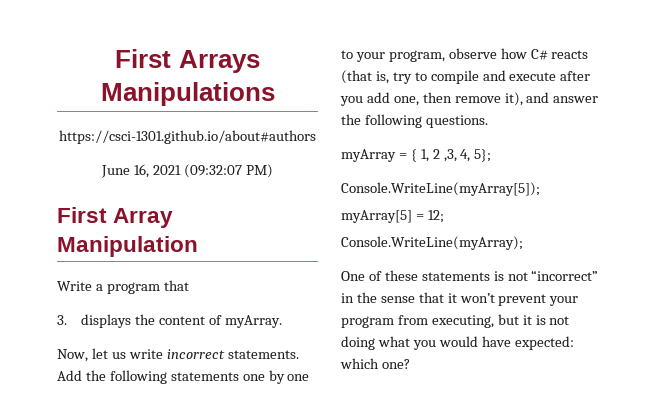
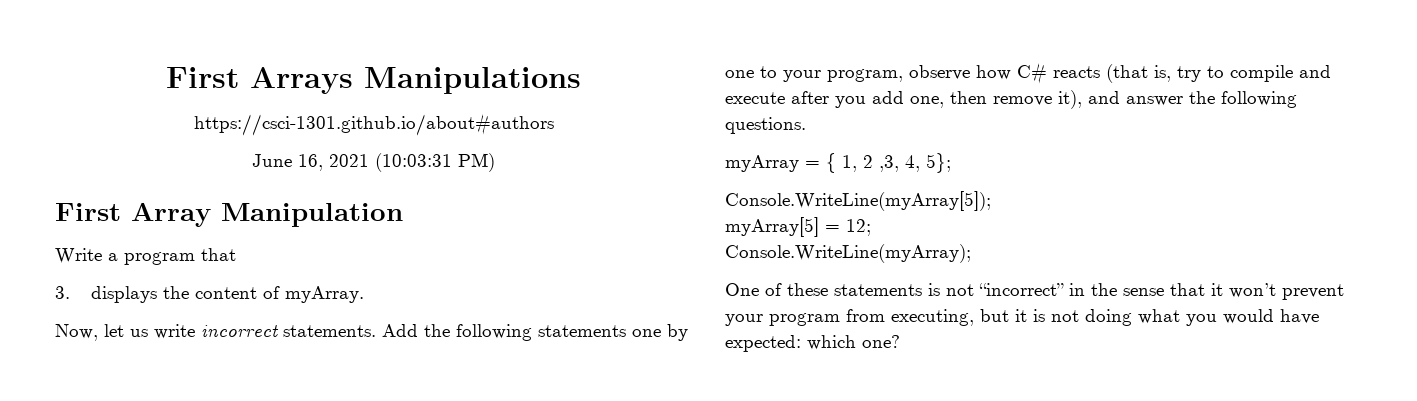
- June 16, 2021 (09:32:07 PM)
+ June 16, 2021 (10:03:31 PM)

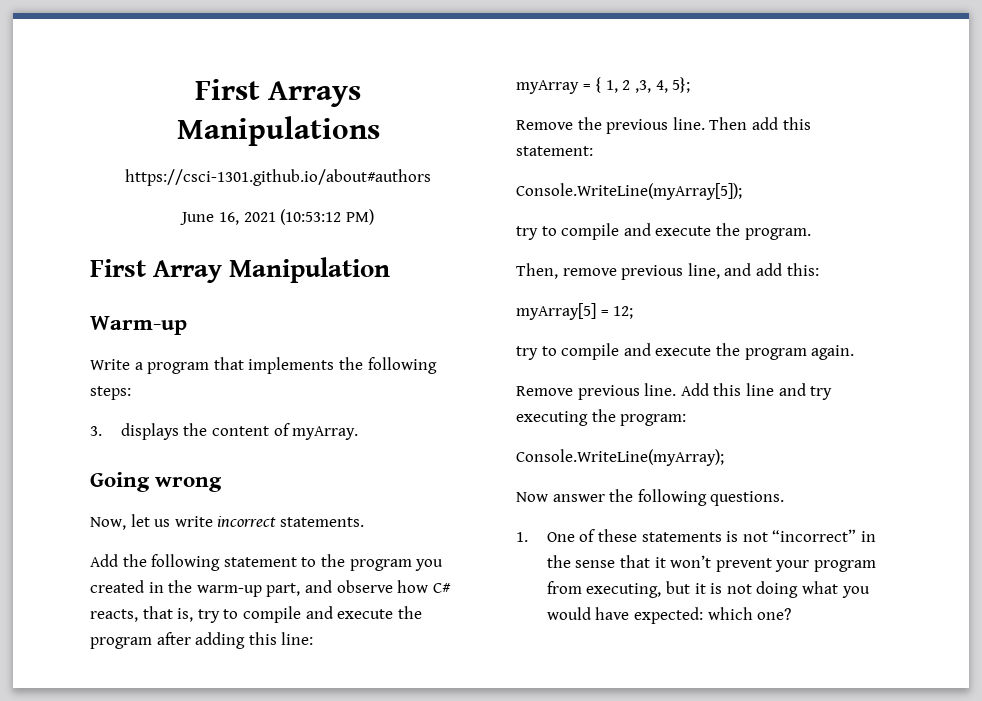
- June 16, 2021 (10:03:31 PM)
+ June 16, 2021 (10:53:12 PM)
+ Warm-up
- Write a program that
+ Write a program that implements the following steps:
+ Going wrong
- Now, let us write incorrect statements. Add the following statements one by one to your program, observe how C# reacts (that is, try to compile and execute after you add one, then remove it), and answer the following questions.
+ Now, let us write incorrect statements.
+ Add the following statement to the program you created in the warm-up part, and observe how C# reacts, that is, try to compile and execute the program after adding this line:
+ Remove the previous line. Then add this statement:
  Console.WriteLine(myArray[5]);
+ try to compile and execute the program.
+ Then, remove previous line, and add this:
  myArray[5] = 12;
+ try to compile and execute the program again.
+ Remove previous line. Add this line and try executing the program:
  Console.WriteLine(myArray);
- One of these statements is not “incorrect” in the sense that it won’t prevent your program from executing, but it is not doing what you would have expected: which one?
+ Now answer the following questions.
+ 1. One of these statements is not “incorrect” in the sense that it won’t prevent your program from executing, but it is not doing what you would have expected: which one?

